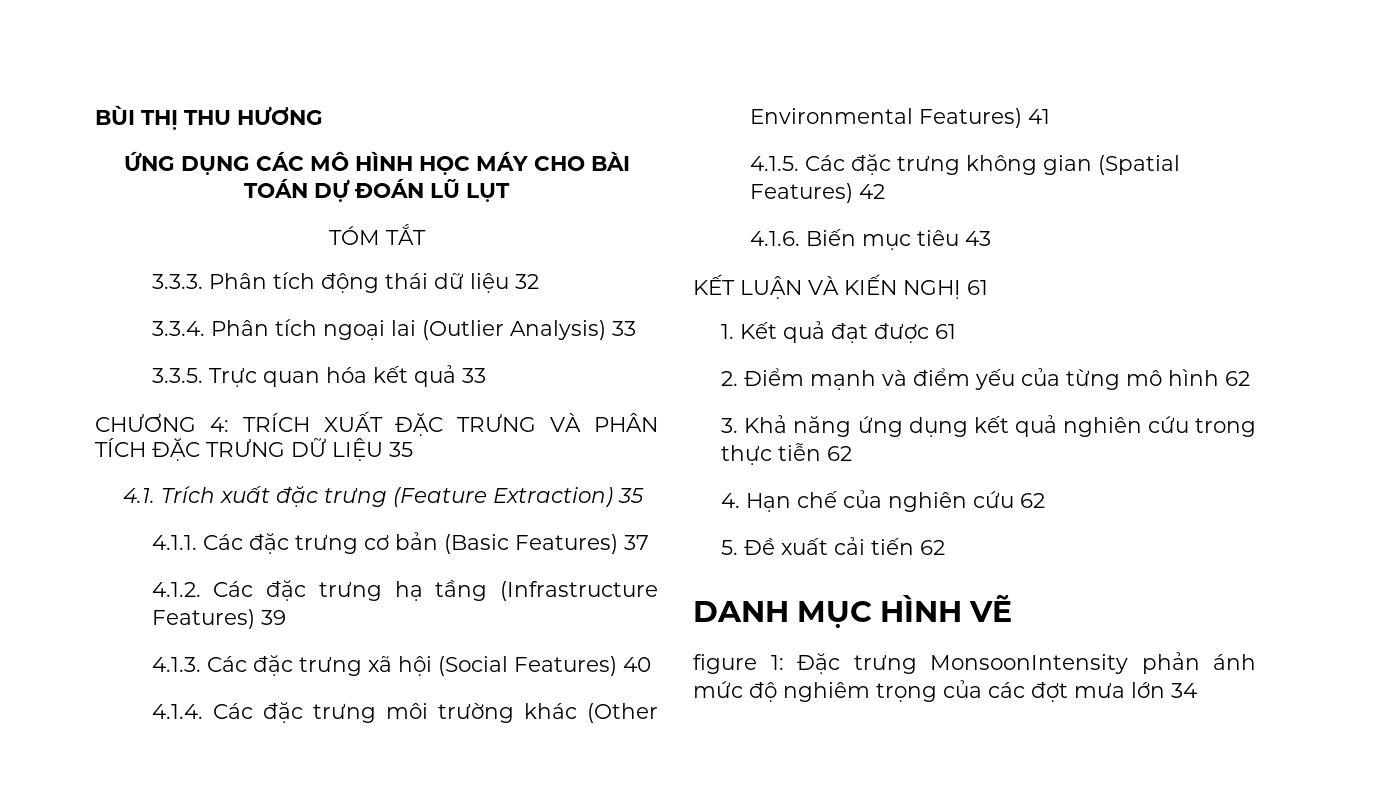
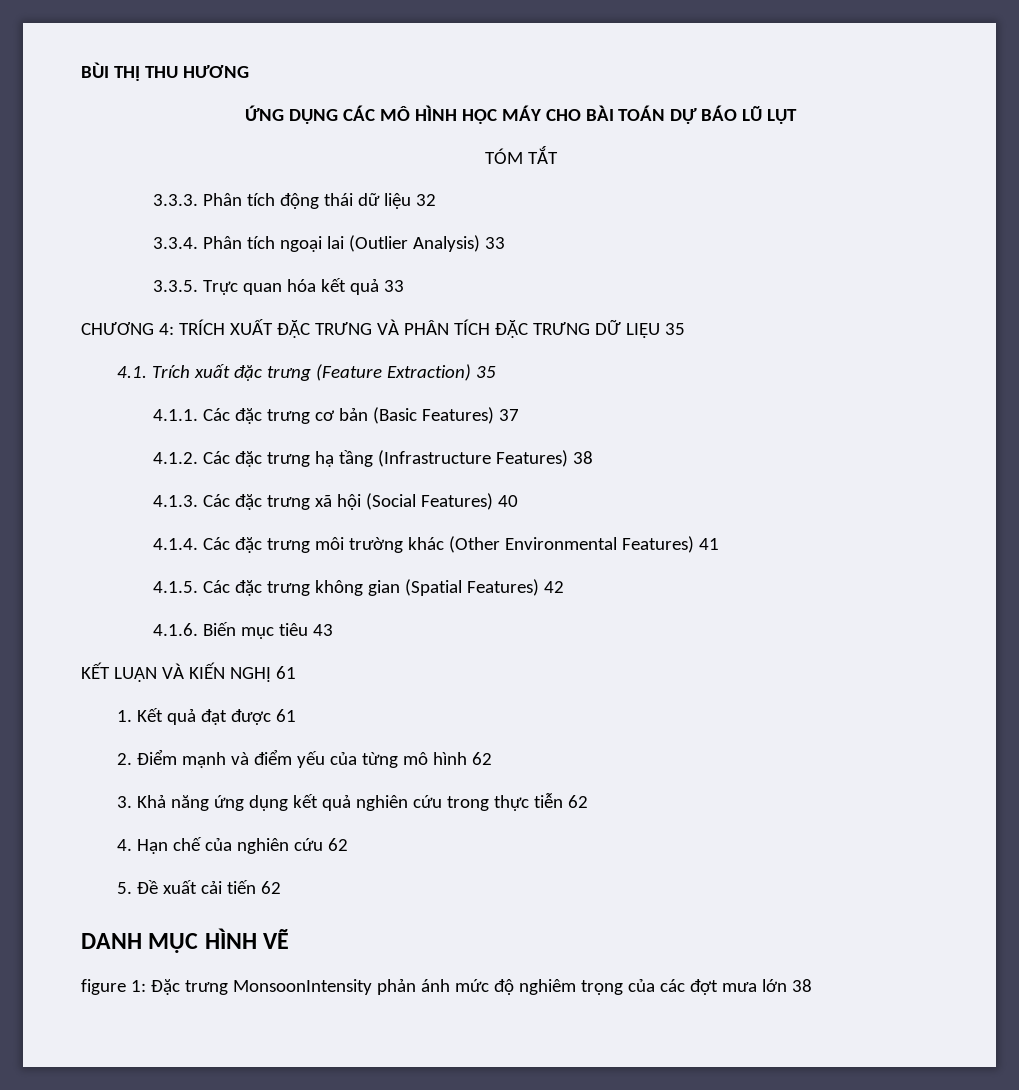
- ỨNG DỤNG CÁC MÔ HÌNH HỌC MÁY CHO BÀI TOÁN DỰ ĐOÁN LŨ LỤT
+ ỨNG DỤNG CÁC MÔ HÌNH HỌC MÁY CHO BÀI TOÁN DỰ BÁO LŨ LỤT
- 4.1.2. Các đặc trưng hạ tầng (Infrastructure Features) 39
+ 4.1.2. Các đặc trưng hạ tầng (Infrastructure Features) 38
- figure 1: Đặc trưng MonsoonIntensity phản ánh mức độ nghiêm trọng của các đợt mưa lớn 34
+ figure 1: Đặc trưng MonsoonIntensity phản ánh mức độ nghiêm trọng của các đợt mưa lớn 38

